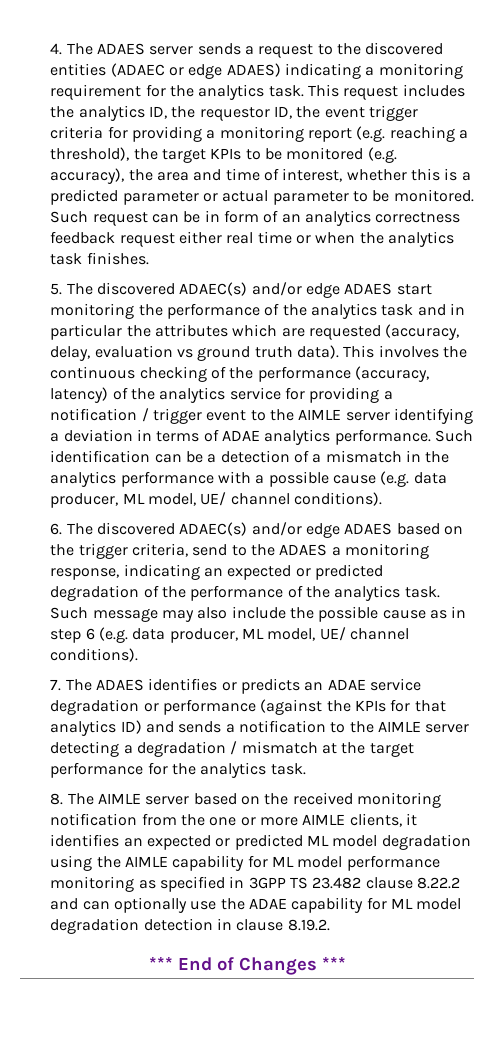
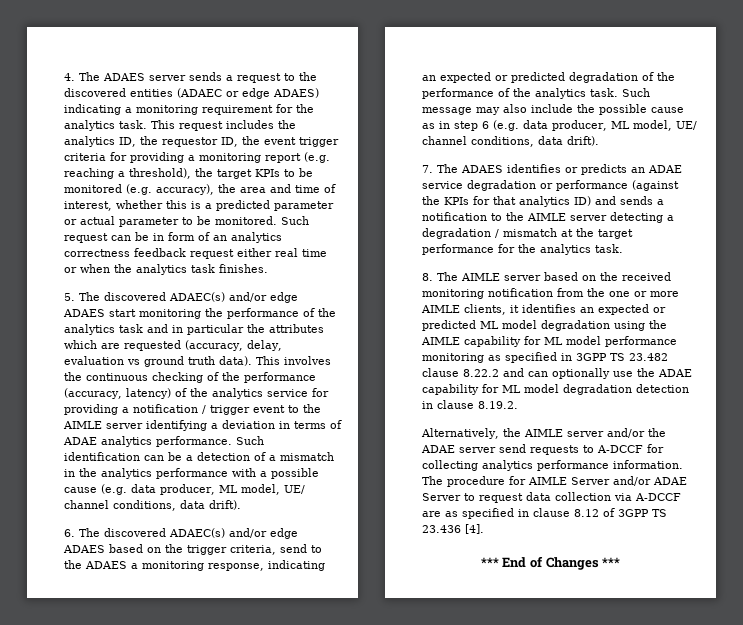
- Such identification can be a detection of a mismatch in the analytics performance with a possible cause (e.g. data producer, ML model, UE/ channel conditions).
+ Such identification can be a detection of a mismatch in the analytics performance with a possible cause (e.g. data producer, ML model, UE/ channel conditions, data drift).
- Such message may also include the possible cause as in step 6 (e.g. data producer, ML model, UE/ channel conditions).
+ Such message may also include the possible cause as in step 6 (e.g. data producer, ML model, UE/ channel conditions, data drift).
+ Alternatively, the AIMLE server and/or the ADAE server send requests to A-DCCF for collecting analytics performance information. The procedure for AIMLE Server and/or ADAE Server to request data collection via A-DCCF are as specified in clause 8.12 of 3GPP TS 23.436 [4].

